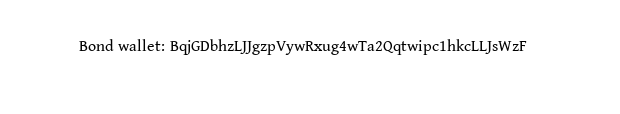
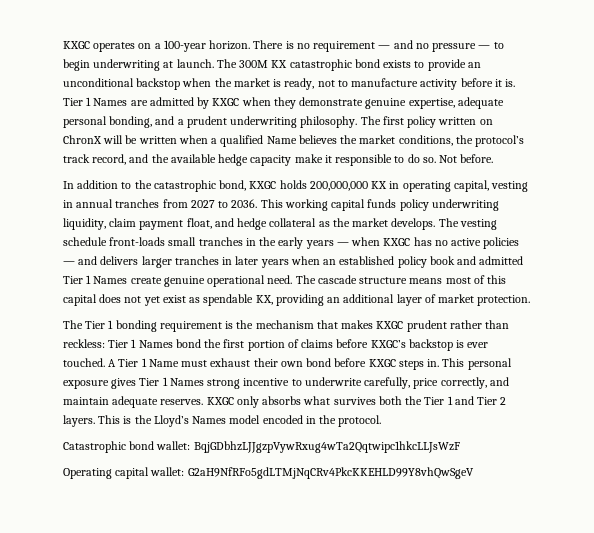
- Bond wallet: BqjGDbhzLJJgzpVywRxug4wTa2Qqtwipc1hkcLLJsWzF
+ KXGC operates on a 100-year horizon. There is no requirement — and no pressure — to begin underwriting at launch. The 300M KX catastrophic bond exists to provide an unconditional backstop when the market is ready, not to manufacture activity before it is. Tier 1 Names are admitted by KXGC when they demonstrate genuine expertise, adequate personal bonding, and a prudent underwriting philosophy. The first policy written on ChronX will be written when a qualified Name believes the market conditions, the protocol’s track record, and the available hedge capacity make it responsible to do so. Not before.
+ In addition to the catastrophic bond, KXGC holds 200,000,000 KX in operating capital, vesting in annual tranches from 2027 to 2036. This working capital funds policy underwriting liquidity, claim payment float, and hedge collateral as the market develops. The vesting schedule front-loads small tranches in the early years — when KXGC has no active policies — and delivers larger tranches in later years when an established policy book and admitted Tier 1 Names create genuine operational need. The cascade structure means most of this capital does not yet exist as spendable KX, providing an additional layer of market protection.
+ The Tier 1 bonding requirement is the mechanism that makes KXGC prudent rather than reckless: Tier 1 Names bond the first portion of claims before KXGC’s backstop is ever touched. A Tier 1 Name must exhaust their own bond before KXGC steps in. This personal exposure gives Tier 1 Names strong incentive to underwrite carefully, price correctly, and maintain adequate reserves. KXGC only absorbs what survives both the Tier 1 and Tier 2 layers. This is the Lloyd’s Names model encoded in the protocol.
+ Catastrophic bond wallet: BqjGDbhzLJJgzpVywRxug4wTa2Qqtwipc1hkcLLJsWzF
+ Operating capital wallet: G2aH9NfRFo5gdLTMjNqCRv4PkcKKEHLD99Y8vhQwSgeV

